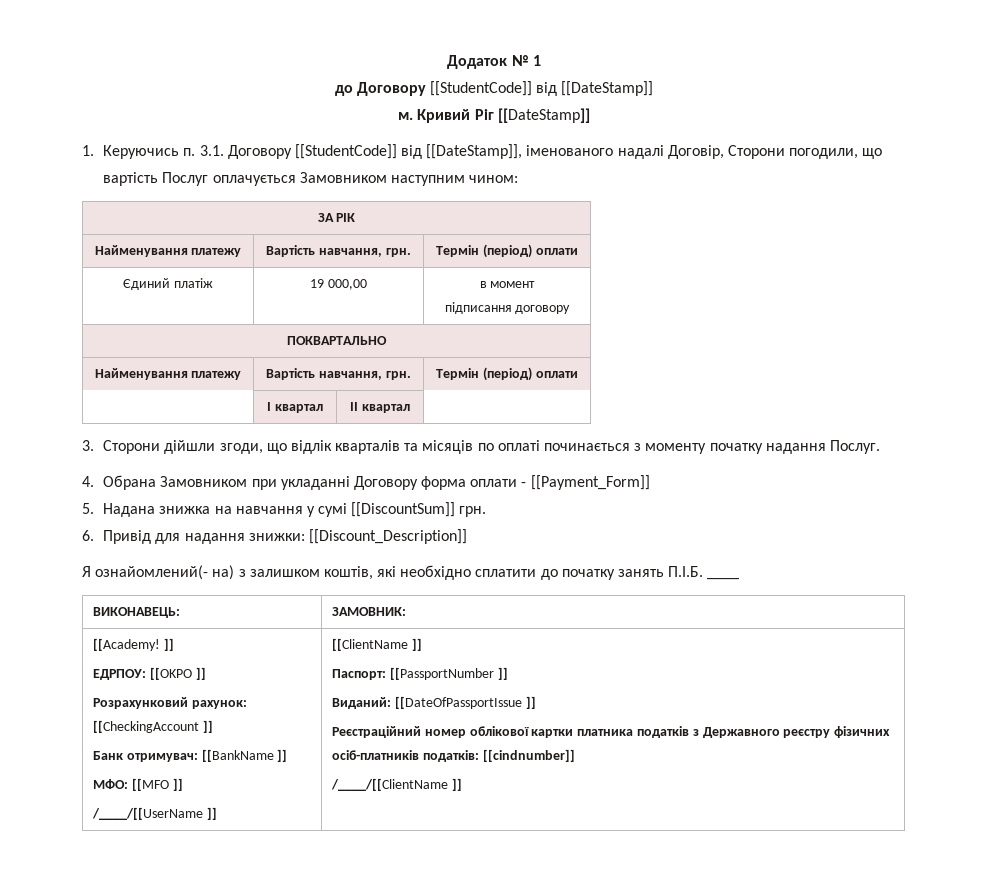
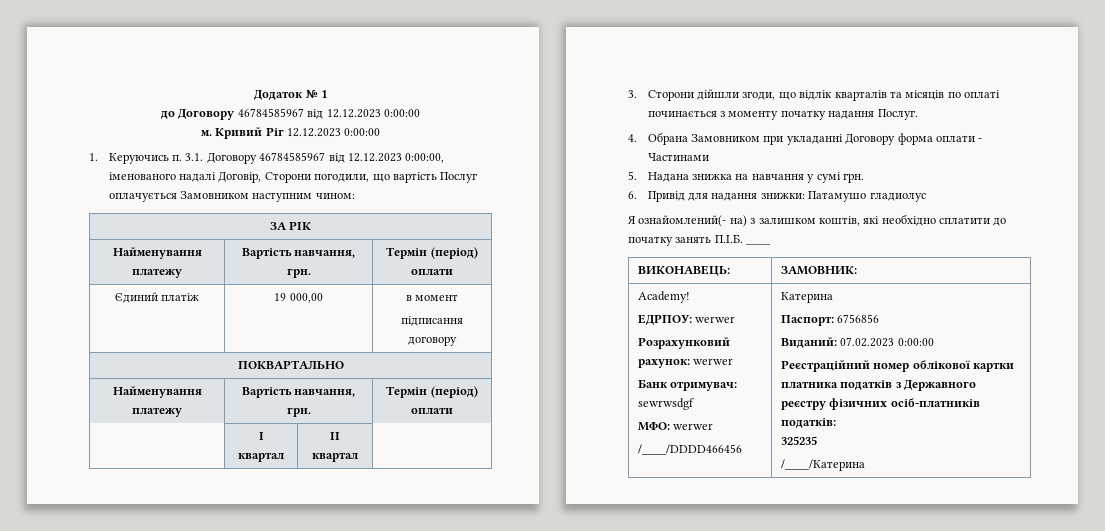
- до Договору [[StudentCode]] від [[DateStamp]]
+ до Договору 46784585967 від 12.12.2023 0:00:00
- Кривий Ріг [[DateStamp]]
+ Кривий Ріг 12.12.2023 0:00:00
- 1. Керуючись п. 3.1. Договору [[StudentCode]] від [[DateStamp]], іменованого надалі Договір, Сторони погодили, що вартість Послуг оплачується Замовником наступним чином:
+ 1. Керуючись п. 3.1. Договору 46784585967 від 12.12.2023 0:00:00, іменованого надалі Договір, Сторони погодили, що вартість Послуг оплачується Замовником наступним чином:
- 4. Обрана Замовником при укладанні Договору форма оплати - [[Payment_Form]]
+ 4. Обрана Замовником при укладанні Договору форма оплати - Частинами
- 5. Надана знижка на навчання у сумі [[DiscountSum]] грн.
+ 5. Надана знижка на навчання у сумі грн.
- 6. Привід для надання знижки: [[Discount_Description]]
+ 6. Привід для надання знижки: Патамушо гладиолус
- [[Academy! ]]
+ Academy!
- ЕДРПОУ: [[OKPO ]]
+ ЕДРПОУ: werwer
- Розрахунковий рахунок: [[CheckingAccount ]]
+ Розрахунковий рахунок: werwer
- Банк отримувач: [[BankName ]]
+ Банк отримувач: sewrwsdgf
- МФО: [[MFO ]]
- /____/[[UserName ]] | [[ClientName ]]
+ МФО: werwer
+ /____/DDDD466456 | Катерина
- Паспорт: [[PassportNumber ]]
+ Паспорт: 6756856
- Виданий: [[DateOfPassportIssue ]]
+ Виданий: 07.02.2023 0:00:00
- Реєстраційний номер облікової картки платника податків з Державного реєстру фізичних осіб-платників податків: [[cindnumber]]
- /____/[[ClientName ]]
+ Реєстраційний номер облікової картки платника податків з Державного реєстру фізичних осіб-платників податків:
+ 325235
+ /____/Катерина

